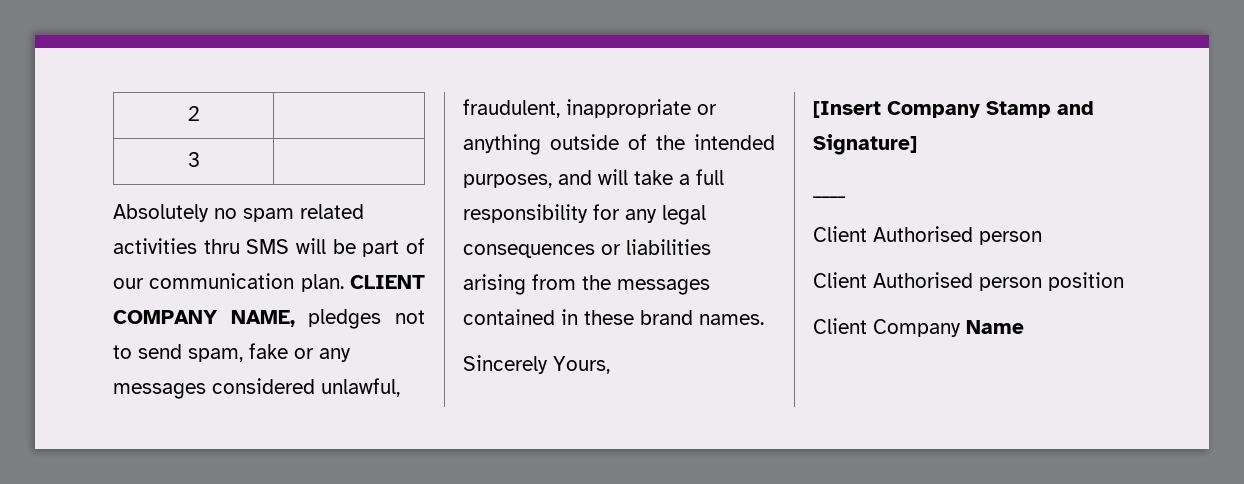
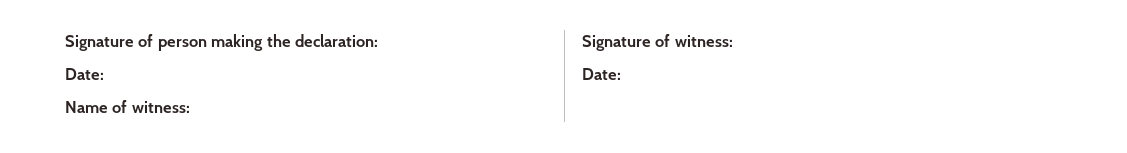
- 2 |
- 3 |
- Absolutely no spam related activities thru SMS will be part of our communication plan. CLIENT COMPANY NAME, pledges not to send spam, fake or any messages considered unlawful, fraudulent, inappropriate or anything outside of the intended purposes, and will take a full responsibility for any legal consequences or liabilities arising from the messages contained in these brand names.
- Sincerely Yours,
- [Insert Company Stamp and Signature]
- ____
- Client Authorised person
- Client Authorised person position
- Client Company Name
+ Signature of person making the declaration:
+ Date:
+ Name of witness:
+ Signature of witness:
+ Date:

